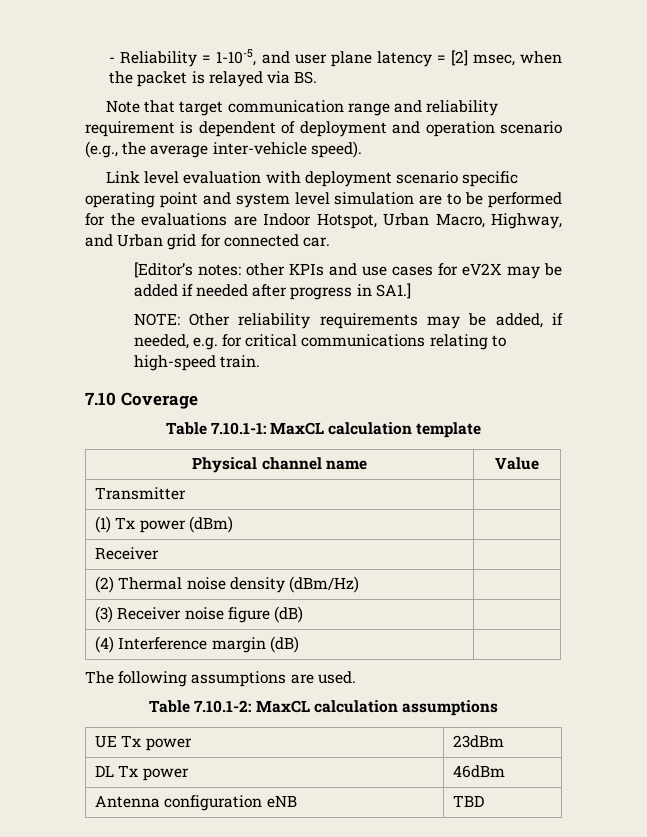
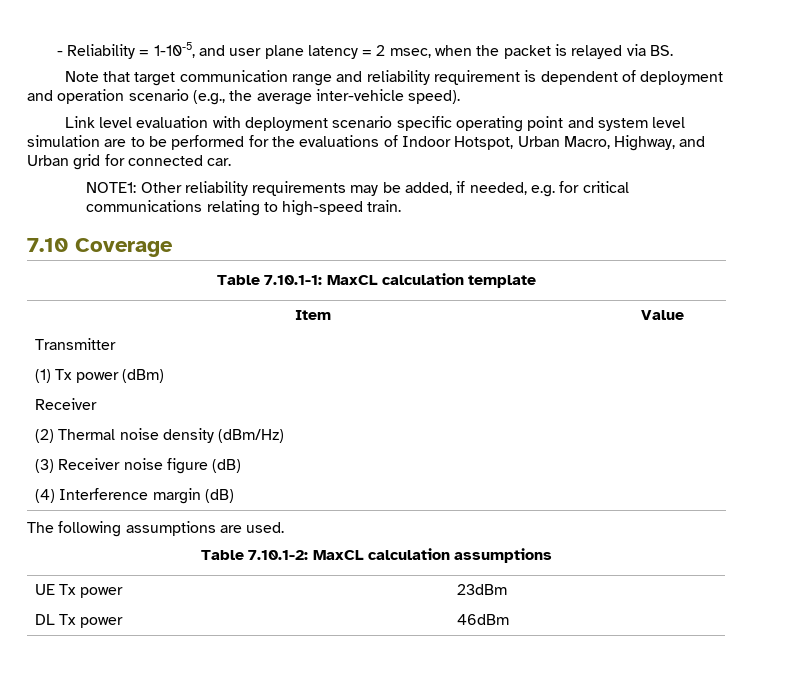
- - Reliability = 1-10-5, and user plane latency = [2] msec, when the packet is relayed via BS.
+ - Reliability = 1-10-5, and user plane latency = 2 msec, when the packet is relayed via BS.
- Link level evaluation with deployment scenario specific operating point and system level simulation are to be performed for the evaluations are Indoor Hotspot, Urban Macro, Highway, and Urban grid for connected car.
+ Link level evaluation with deployment scenario specific operating point and system level simulation are to be performed for the evaluations of Indoor Hotspot, Urban Macro, Highway, and Urban grid for connected car.
- [Editor’s notes: other KPIs and use cases for eV2X may be added if needed after progress in SA1.]
- NOTE: Other reliability requirements may be added, if needed, e.g. for critical communications relating to high-speed train.
+ NOTE1: Other reliability requirements may be added, if needed, e.g. for critical communications relating to high-speed train.
- Physical channel name | Value
+ Item | Value
- Antenna configuration eNB | TBD

